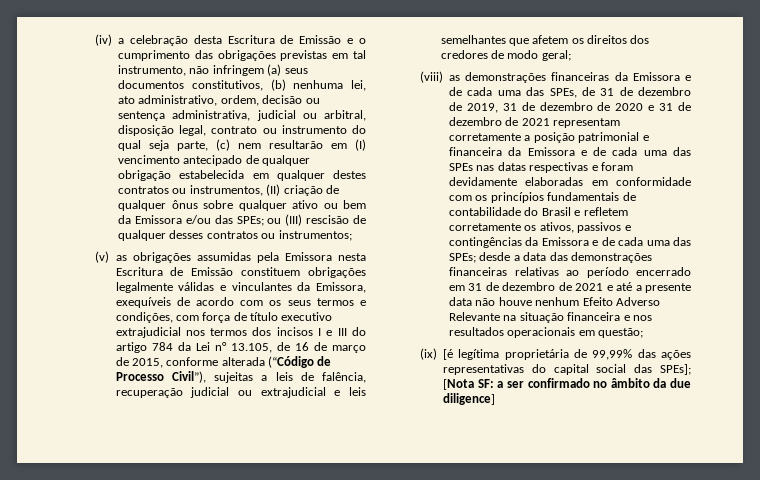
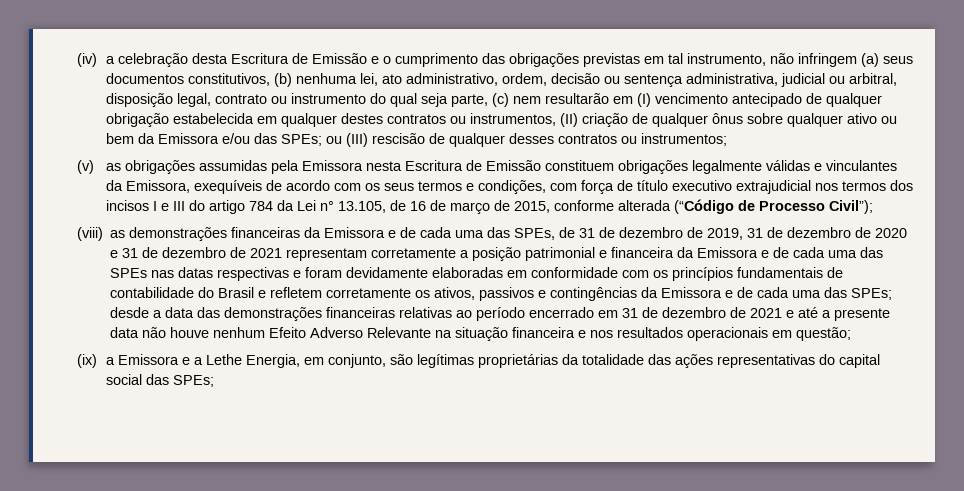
- (v) as obrigações assumidas pela Emissora nesta Escritura de Emissão constituem obrigações legalmente válidas e vinculantes da Emissora, exequíveis de acordo com os seus termos e condições, com força de título executivo extrajudicial nos termos dos incisos I e III do artigo 784 da Lei n° 13.105, de 16 de março de 2015, conforme alterada (“Código de Processo Civil”), sujeitas a leis de falência, recuperação judicial ou extrajudicial e leis semelhantes que afetem os direitos dos credores de modo geral;
+ (v) as obrigações assumidas pela Emissora nesta Escritura de Emissão constituem obrigações legalmente válidas e vinculantes da Emissora, exequíveis de acordo com os seus termos e condições, com força de título executivo extrajudicial nos termos dos incisos I e III do artigo 784 da Lei n° 13.105, de 16 de março de 2015, conforme alterada (“Código de Processo Civil”);
- (ix) [é legítima proprietária de 99,99% das ações representativas do capital social das SPEs]; [Nota SF: a ser confirmado no âmbito da due diligence]
+ (ix) a Emissora e a Lethe Energia, em conjunto, são legítimas proprietárias da totalidade das ações representativas do capital social das SPEs;

